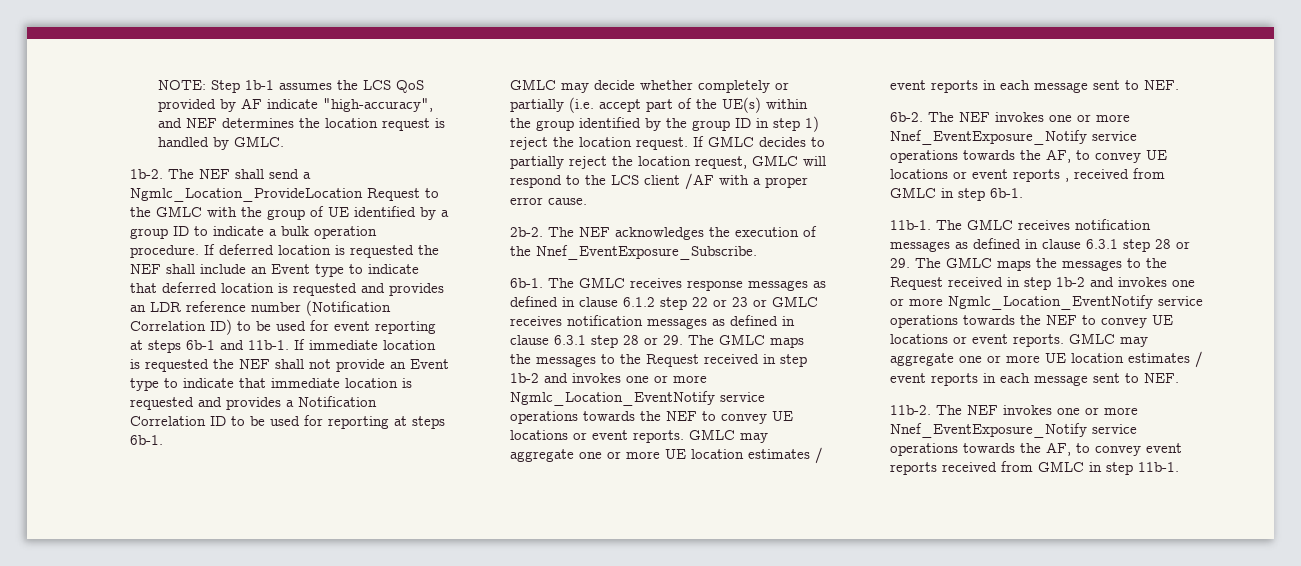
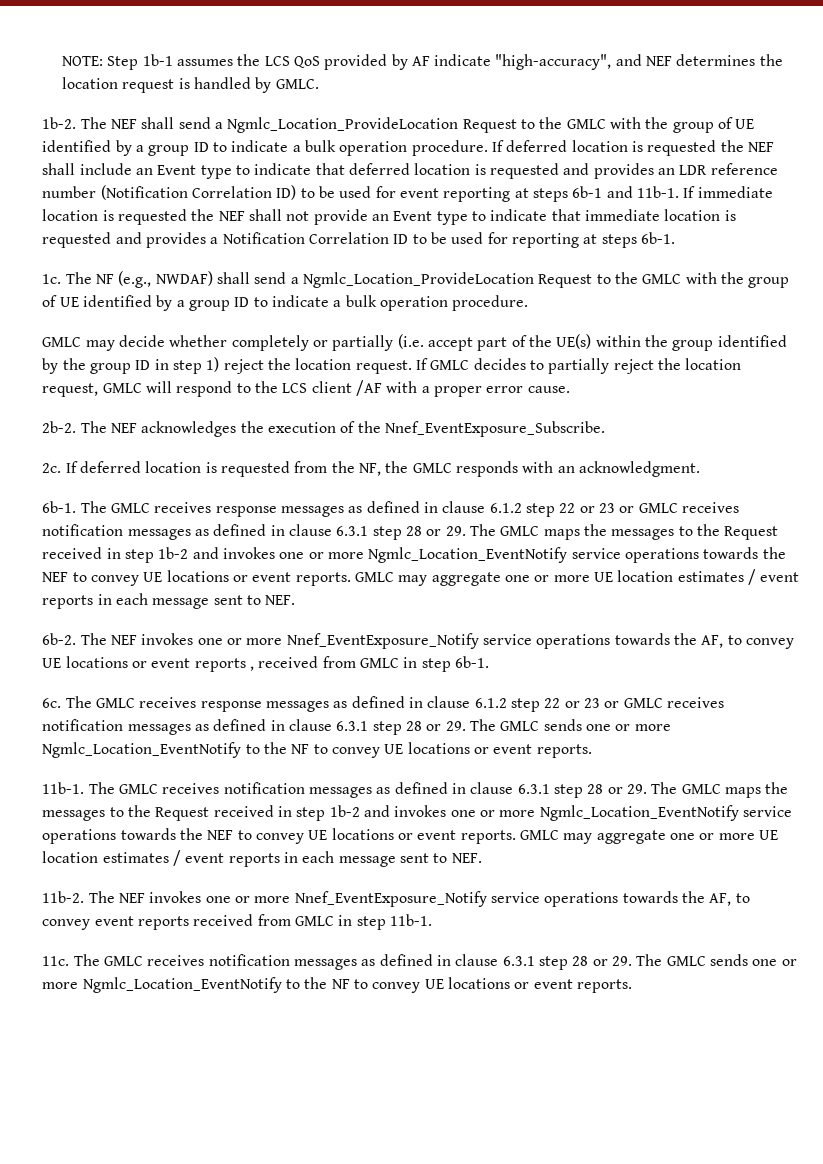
+ 1c. The NF (e.g., NWDAF) shall send a Ngmlc_Location_ProvideLocation Request to the GMLC with the group of UE identified by a group ID to indicate a bulk operation procedure.
+ 2c. If deferred location is requested from the NF, the GMLC responds with an acknowledgment.
+ 6c. The GMLC receives response messages as defined in clause 6.1.2 step 22 or 23 or GMLC receives notification messages as defined in clause 6.3.1 step 28 or 29. The GMLC sends one or more Ngmlc_Location_EventNotify to the NF to convey UE locations or event reports.
+ 11c. The GMLC receives notification messages as defined in clause 6.3.1 step 28 or 29. The GMLC sends one or more Ngmlc_Location_EventNotify to the NF to convey UE locations or event reports.

